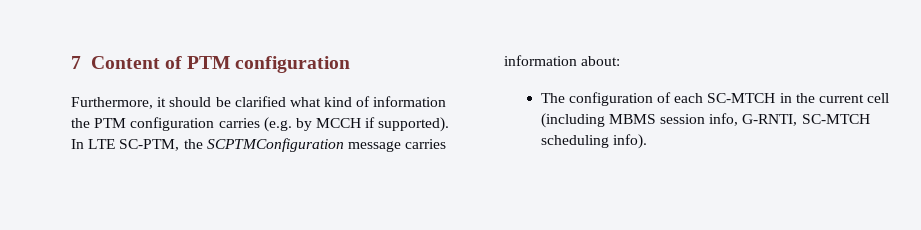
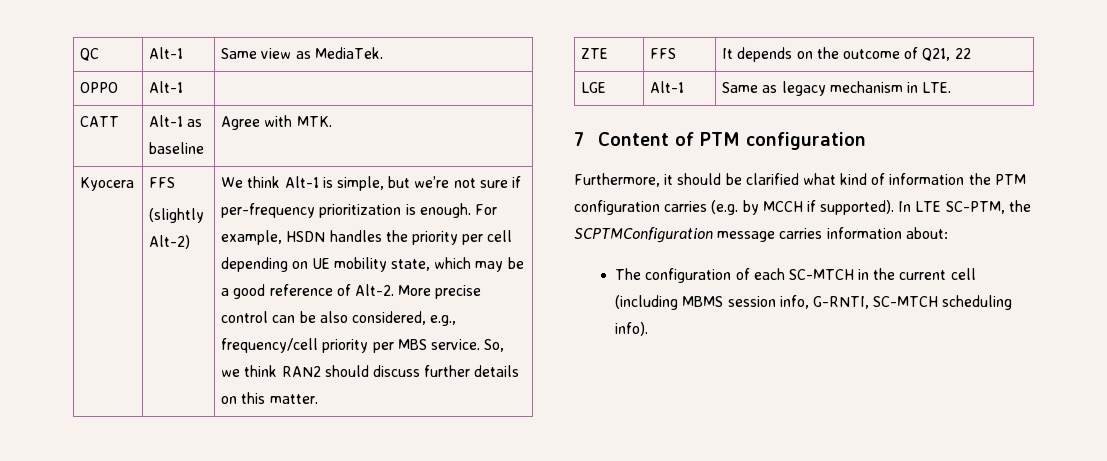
+ QC | Alt-1 | Same view as MediaTek.
+ OPPO | Alt-1 |
+ CATT | Alt-1 as baseline | Agree with MTK.
+ Kyocera | FFS
+ (slightly Alt-2) | We think Alt-1 is simple, but we’re not sure if per-frequency prioritization is enough. For example, HSDN handles the priority per cell depending on UE mobility state, which may be a good reference of Alt-2. More precise control can be also considered, e.g., frequency/cell priority per MBS service. So, we think RAN2 should discuss further details on this matter.
+ ZTE | FFS | It depends on the outcome of Q21, 22
+ LGE | Alt-1 | Same as legacy mechanism in LTE.

